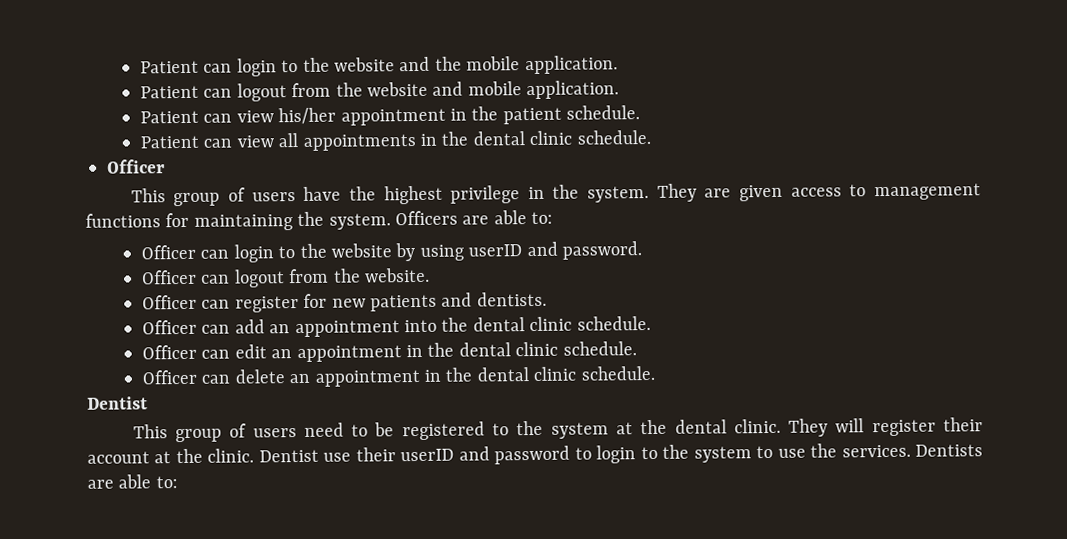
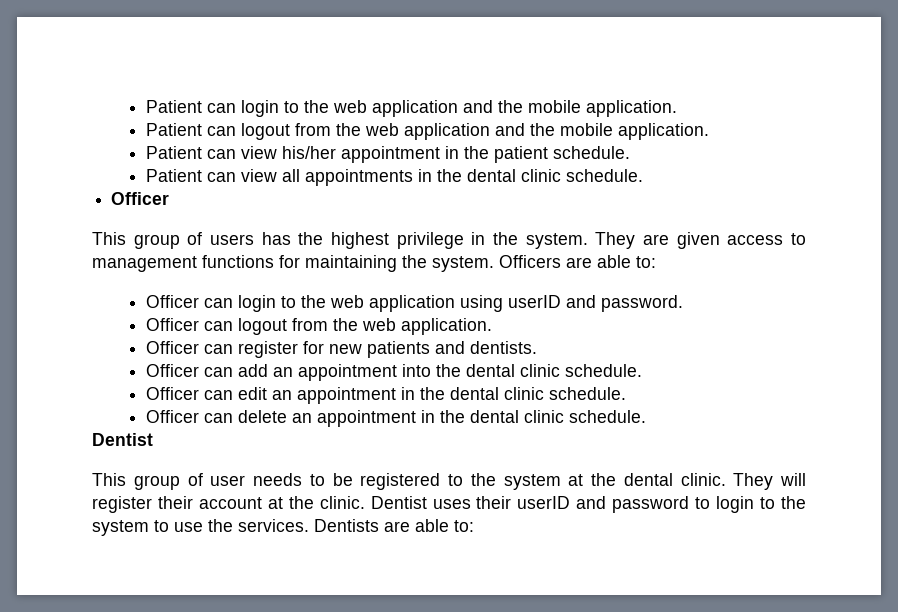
- Patient can login to the website and the mobile application.
+ Patient can login to the web application and the mobile application.
- Patient can logout from the website and mobile application.
+ Patient can logout from the web application and the mobile application.
- This group of users have the highest privilege in the system.
+ This group of users has the highest privilege in the system.
- Officer can login to the website by using userID and password.
+ Officer can login to the web application using userID and password.
- Officer can logout from the website.
+ Officer can logout from the web application.
- This group of users need to be registered to the system at the dental clinic.
+ This group of user needs to be registered to the system at the dental clinic.
- Dentist use their userID and password to login to the system to use the services.
+ Dentist uses their userID and password to login to the system to use the services.

